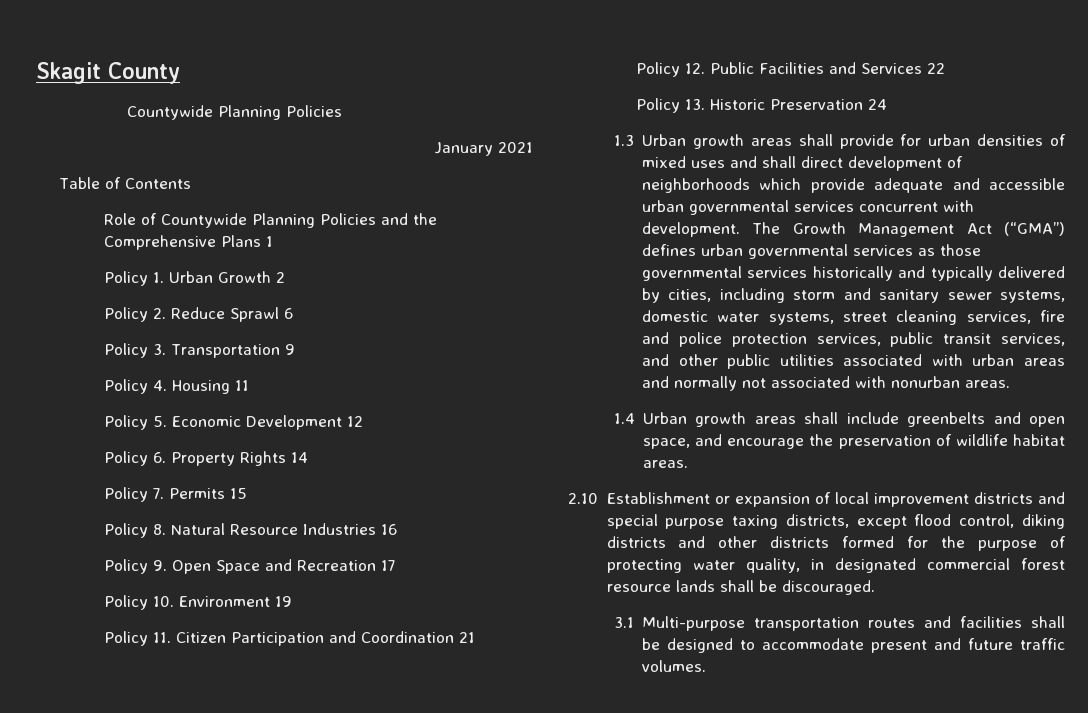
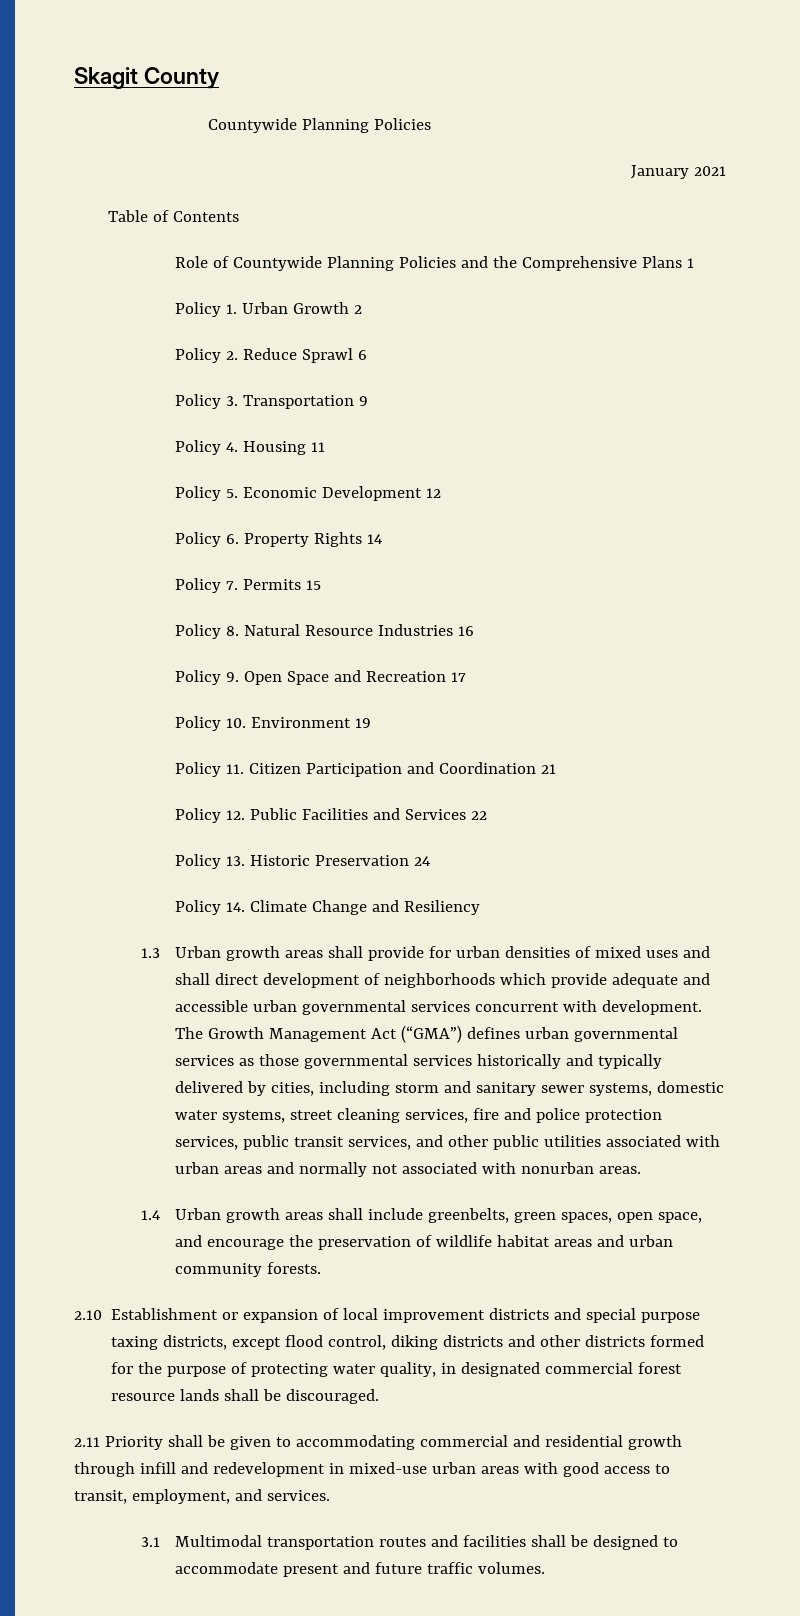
+ Policy 14. Climate Change and Resiliency
- 1.4 Urban growth areas shall include greenbelts and open space, and encourage the preservation of wildlife habitat areas.
+ 1.4 Urban growth areas shall include greenbelts, green spaces, open space, and encourage the preservation of wildlife habitat areas and urban community forests.
+ 2.11 Priority shall be given to accommodating commercial and residential growth through infill and redevelopment in mixed-use urban areas with good access to transit, employment, and services.
- 3.1 Multi-purpose transportation routes and facilities shall be designed to accommodate present and future traffic volumes.
+ 3.1 Multimodal transportation routes and facilities shall be designed to accommodate present and future traffic volumes.

